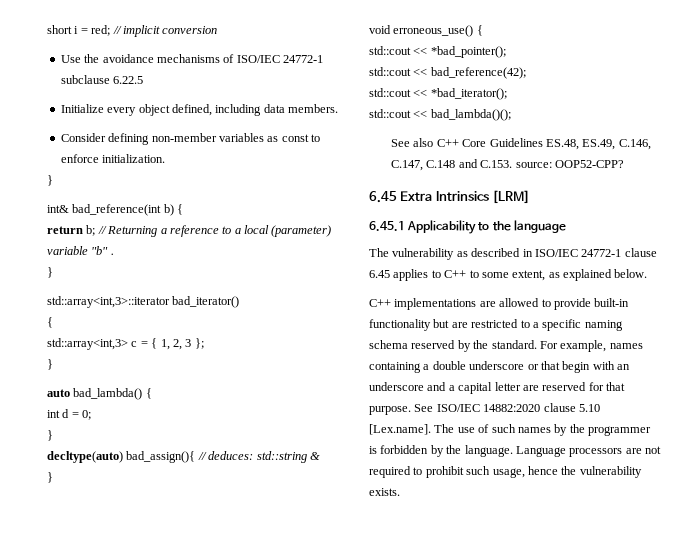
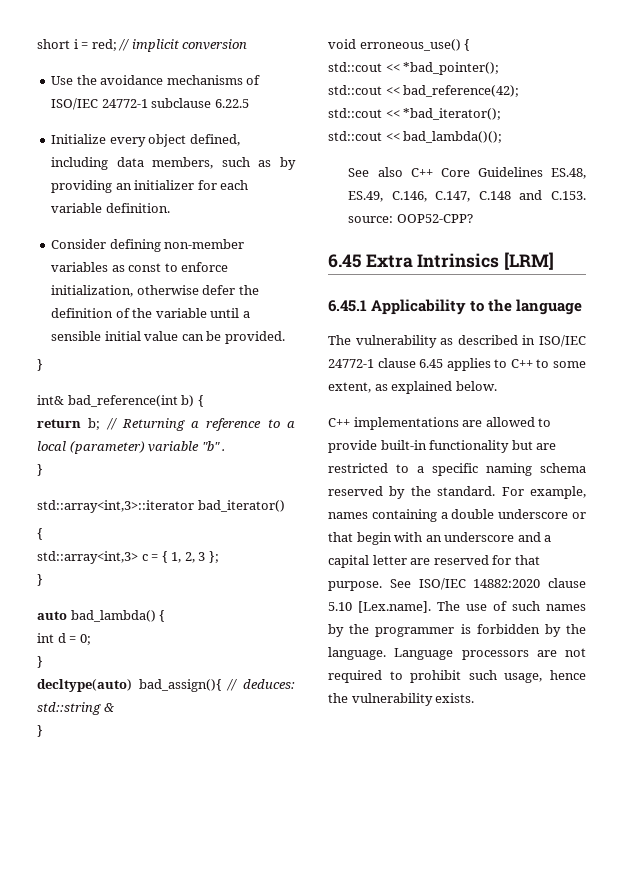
- Initialize every object defined, including data members.
+ Initialize every object defined, including data members, such as by providing an initializer for each variable definition.
- Consider defining non-member variables as const to enforce initialization.
+ Consider defining non-member variables as const to enforce initialization, otherwise defer the definition of the variable until a sensible initial value can be provided.

